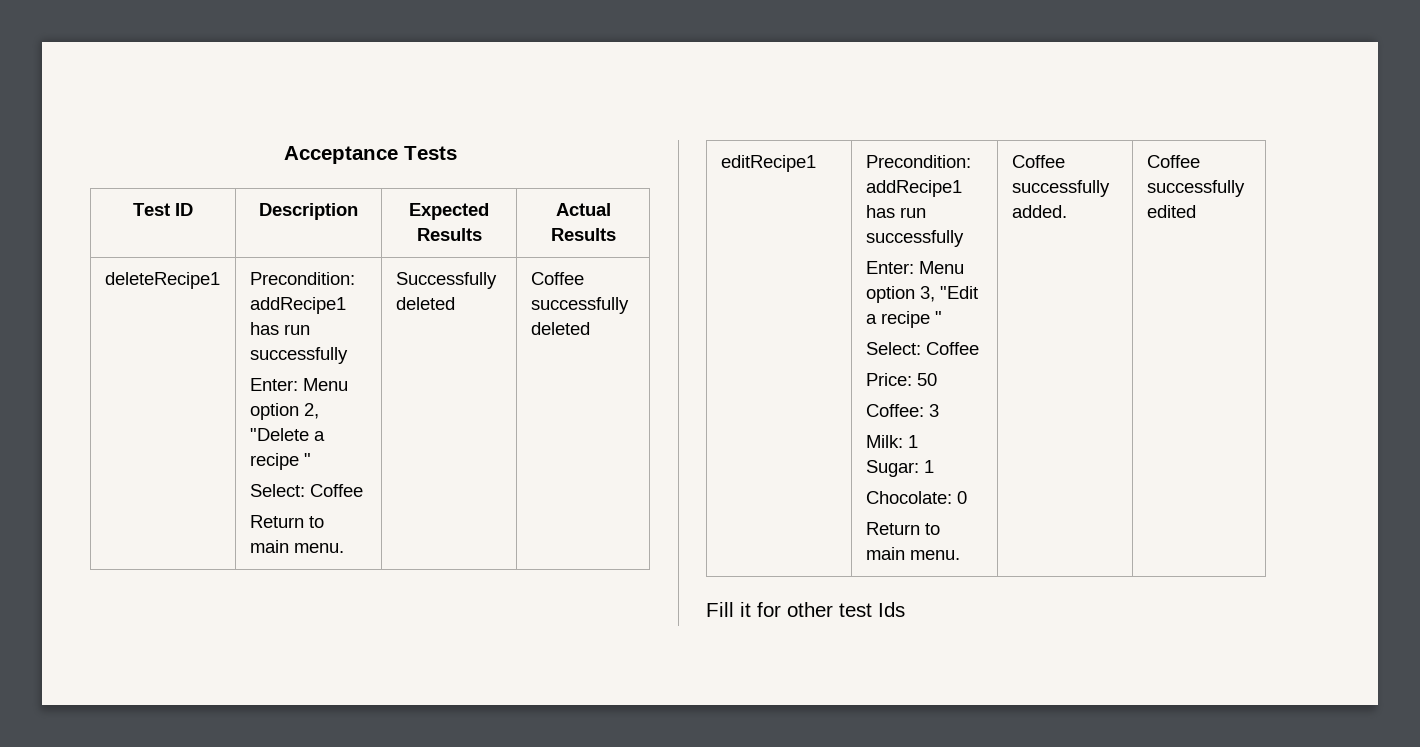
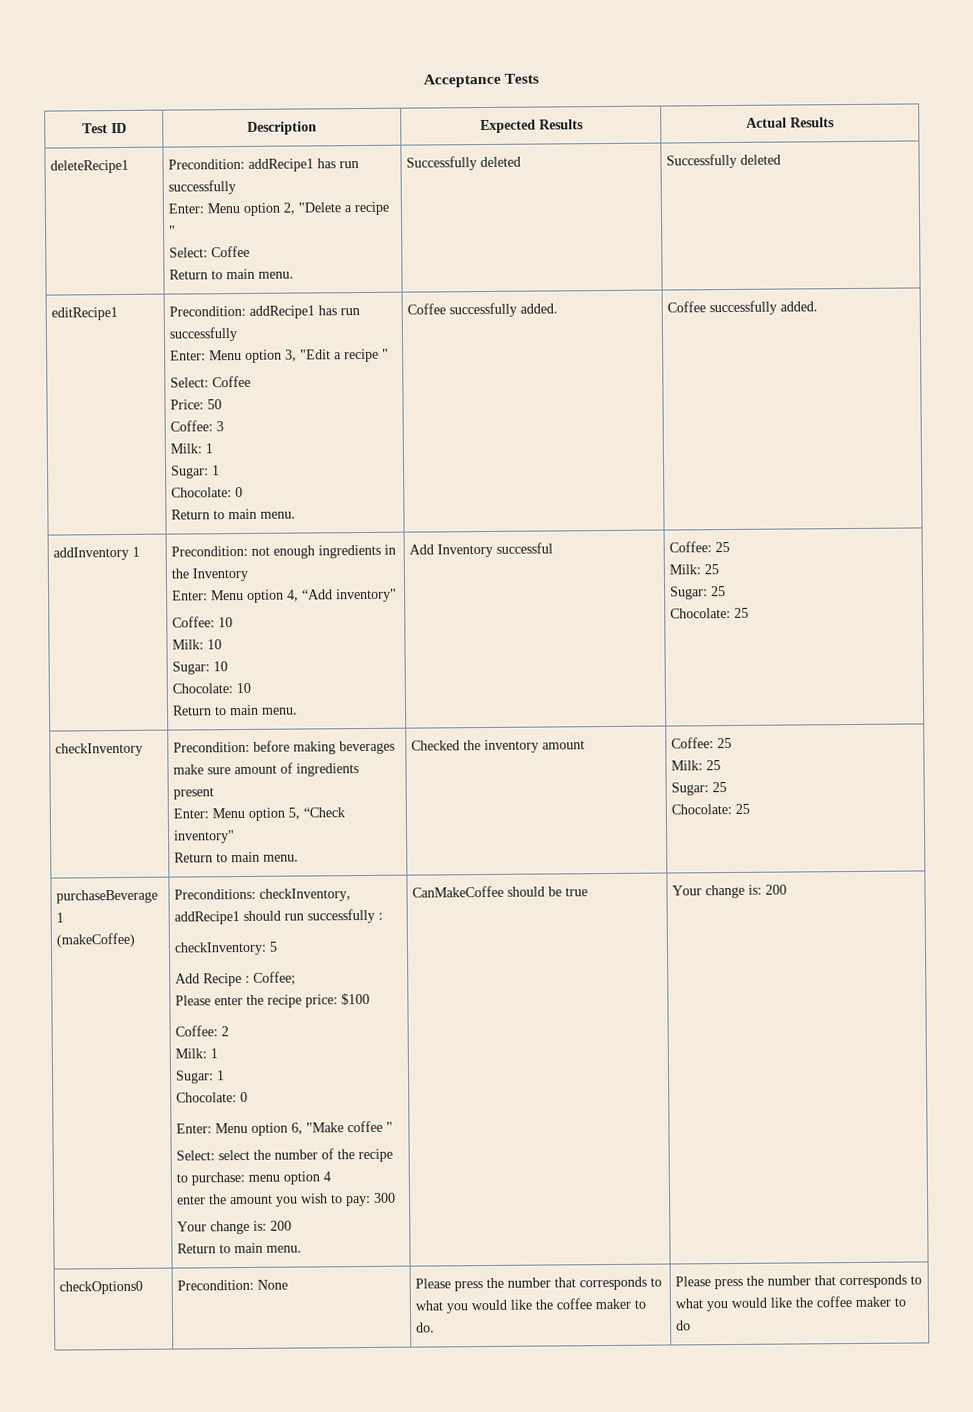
  deleteRecipe1 | Precondition: addRecipe1 has run successfully
  Enter: Menu option 2, "Delete a recipe "
  Select: Coffee
- Return to main menu. | Successfully deleted | Coffee successfully deleted
+ Return to main menu. | Successfully deleted | Successfully deleted
  editRecipe1 | Precondition: addRecipe1 has run successfully
  Enter: Menu option 3, "Edit a recipe "
  Select: Coffee
  Price: 50
  Coffee: 3
  Milk: 1
  Sugar: 1
  Chocolate: 0
- Return to main menu. | Coffee successfully added. | Coffee successfully edited
- Fill it for other test Ids
+ Return to main menu. | Coffee successfully added. | Coffee successfully added.
+ addInventory 1 | Precondition: not enough ingredients in the Inventory
+ Enter: Menu option 4, “Add inventory"
+ Coffee: 10
+ Milk: 10
+ Sugar: 10
+ Chocolate: 10
+ Return to main menu. | Add Inventory successful | Coffee: 25
+ Milk: 25
+ Sugar: 25
+ Chocolate: 25
+ checkInventory | Precondition: before making beverages make sure amount of ingredients present
+ Enter: Menu option 5, “Check inventory"
+ Return to main menu. | Checked the inventory amount | Coffee: 25
+ Milk: 25
+ Sugar: 25
+ Chocolate: 25
+ purchaseBeverage 1
+ (makeCoffee) | Preconditions: checkInventory, addRecipe1 should run successfully :
+ checkInventory: 5
+ Add Recipe : Coffee;
+ Please enter the recipe price: $100
+ Coffee: 2
+ Milk: 1
+ Sugar: 1
+ Chocolate: 0
+ Enter: Menu option 6, "Make coffee "
+ Select: select the number of the recipe to purchase: menu option 4
+ enter the amount you wish to pay: 300
+ Your change is: 200
+ Return to main menu. | CanMakeCoffee should be true | Your change is: 200
+ checkOptions0 | Precondition: None | Please press the number that corresponds to what you would like the coffee maker to do. | Please press the number that corresponds to what you would like the coffee maker to do

